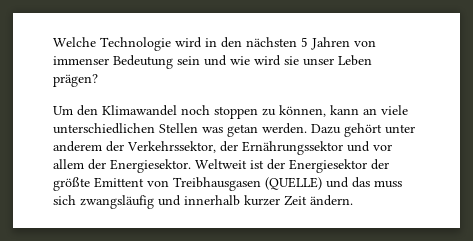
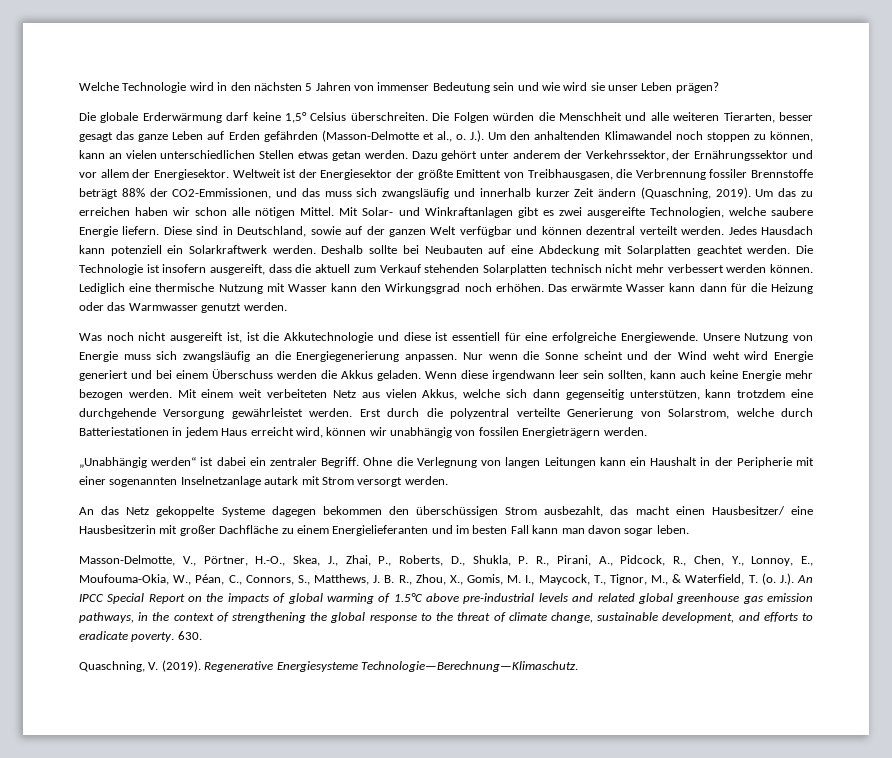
- Um den Klimawandel noch stoppen zu können, kann an viele unterschiedlichen Stellen was getan werden.
+ Die globale Erderwärmung darf keine 1,5° Celsius überschreiten. Die Folgen würden die Menschheit und alle weiteren Tierarten, besser gesagt das ganze Leben auf Erden gefährden (Masson-Delmotte et al., o. J.). Um den anhaltenden Klimawandel noch stoppen zu können, kann an vielen unterschiedlichen Stellen etwas getan werden.
- Weltweit ist der Energiesektor der größte Emittent von Treibhausgasen (QUELLE) und das muss sich zwangsläufig und innerhalb kurzer Zeit ändern.
+ Weltweit ist der Energiesektor der größte Emittent von Treibhausgasen, die Verbrennung fossiler Brennstoffe beträgt 88% der CO2-Emmissionen, und das muss sich zwangsläufig und innerhalb kurzer Zeit ändern (Quaschning, 2019). Um das zu erreichen haben wir schon alle nötigen Mittel. Mit Solar- und Winkraftanlagen gibt es zwei ausgereifte Technologien, welche saubere Energie liefern. Diese sind in Deutschland, sowie auf der ganzen Welt verfügbar und können dezentral verteilt werden. Jedes Hausdach kann potenziell ein Solarkraftwerk werden. Deshalb sollte bei Neubauten auf eine Abdeckung mit Solarplatten geachtet werden. Die Technologie ist insofern ausgereift, dass die aktuell zum Verkauf stehenden Solarplatten technisch nicht mehr verbessert werden können. Lediglich eine thermische Nutzung mit Wasser kann den Wirkungsgrad noch erhöhen. Das erwärmte Wasser kann dann für die Heizung oder das Warmwasser genutzt werden.
+ Was noch nicht ausgereift ist, ist die Akkutechnologie und diese ist essentiell für eine erfolgreiche Energiewende. Unsere Nutzung von Energie muss sich zwangsläufig an die Energiegenerierung anpassen. Nur wenn die Sonne scheint und der Wind weht wird Energie generiert und bei einem Überschuss werden die Akkus geladen. Wenn diese irgendwann leer sein sollten, kann auch keine Energie mehr bezogen werden. Mit einem weit verbeiteten Netz aus vielen Akkus, welche sich dann gegenseitig unterstützen, kann trotzdem eine durchgehende Versorgung gewährleistet werden. Erst durch die polyzentral verteilte Generierung von Solarstrom, welche durch Batteriestationen in jedem Haus erreicht wird, können wir unabhängig von fossilen Energieträgern werden.
+ „Unabhängig werden“ ist dabei ein zentraler Begriff. Ohne die Verlegnung von langen Leitungen kann ein Haushalt in der Peripherie mit einer sogenannten Inselnetzanlage autark mit Strom versorgt werden.
+ An das Netz gekoppelte Systeme dagegen bekommen den überschüssigen Strom ausbezahlt, das macht einen Hausbesitzer/ eine Hausbesitzerin mit großer Dachfläche zu einem Energielieferanten und im besten Fall kann man davon sogar leben.
+ Masson-Delmotte, V., Pörtner, H.-O., Skea, J., Zhai, P., Roberts, D., Shukla, P. R., Pirani, A., Pidcock, R., Chen, Y., Lonnoy, E., Moufouma-Okia, W., Péan, C., Connors, S., Matthews, J. B. R., Zhou, X., Gomis, M. I., Maycock, T., Tignor, M., & Waterfield, T. (o. J.). An IPCC Special Report on the impacts of global warming of 1.5°C above pre-industrial levels and related global greenhouse gas emission pathways, in the context of strengthening the global response to the threat of climate change, sustainable development, and efforts to eradicate poverty. 630.
+ Quaschning, V. (2019). Regenerative Energiesysteme Technologie—Berechnung—Klimaschutz.

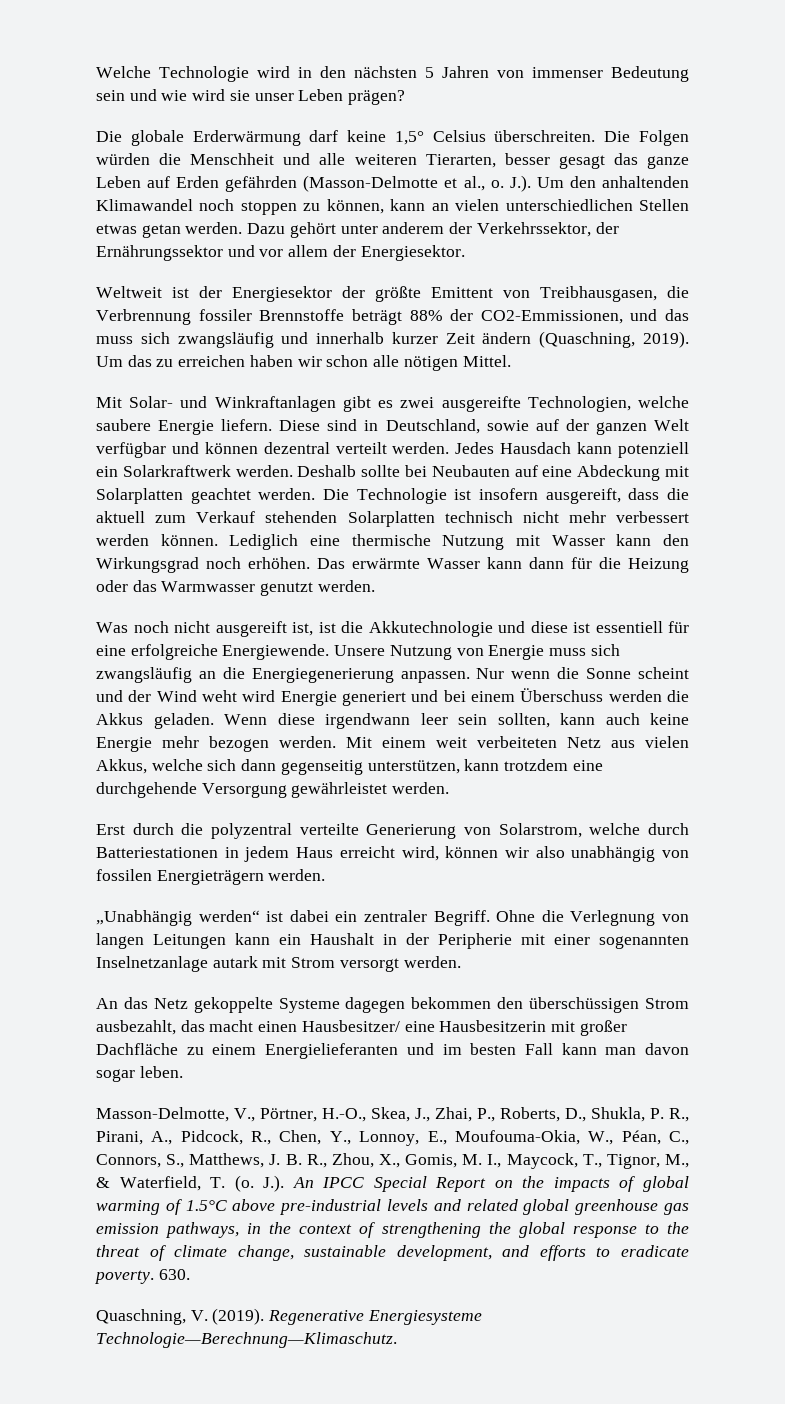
- Dazu gehört unter anderem der Verkehrssektor, der Ernährungssektor und vor allem der Energiesektor. Weltweit ist der Energiesektor der größte Emittent von Treibhausgasen, die Verbrennung fossiler Brennstoffe beträgt 88% der CO2-Emmissionen, und das muss sich zwangsläufig und innerhalb kurzer Zeit ändern (Quaschning, 2019).
+ Dazu gehört unter anderem der Verkehrssektor, der Ernährungssektor und vor allem der Energiesektor.
+ Weltweit ist der Energiesektor der größte Emittent von Treibhausgasen, die Verbrennung fossiler Brennstoffe beträgt 88% der CO2-Emmissionen, und das muss sich zwangsläufig und innerhalb kurzer Zeit ändern (Quaschning, 2019).
- Um das zu erreichen haben wir schon alle nötigen Mittel. Mit Solar- und Winkraftanlagen gibt es zwei ausgereifte Technologien, welche saubere Energie liefern.
+ Um das zu erreichen haben wir schon alle nötigen Mittel.
+ Mit Solar- und Winkraftanlagen gibt es zwei ausgereifte Technologien, welche saubere Energie liefern.
- Mit einem weit verbeiteten Netz aus vielen Akkus, welche sich dann gegenseitig unterstützen, kann trotzdem eine durchgehende Versorgung gewährleistet werden. Erst durch die polyzentral verteilte Generierung von Solarstrom, welche durch Batteriestationen in jedem Haus erreicht wird, können wir unabhängig von fossilen Energieträgern werden.
+ Mit einem weit verbeiteten Netz aus vielen Akkus, welche sich dann gegenseitig unterstützen, kann trotzdem eine durchgehende Versorgung gewährleistet werden.
+ Erst durch die polyzentral verteilte Generierung von Solarstrom, welche durch Batteriestationen in jedem Haus erreicht wird, können wir also unabhängig von fossilen Energieträgern werden.

